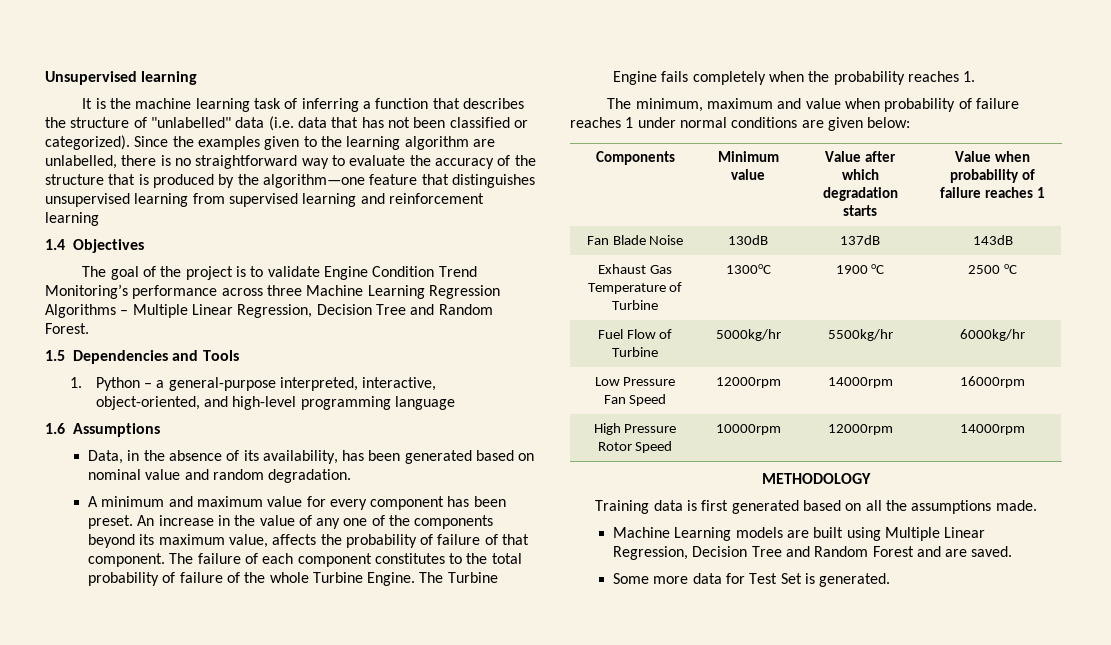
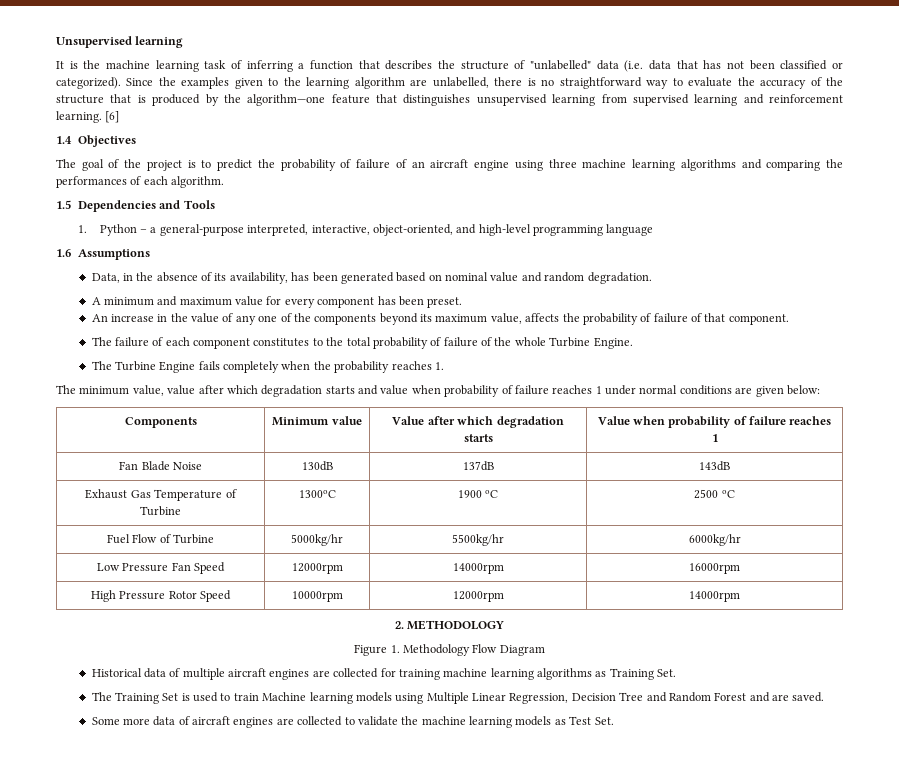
- Since the examples given to the learning algorithm are unlabelled, there is no straightforward way to evaluate the accuracy of the structure that is produced by the algorithm—one feature that distinguishes unsupervised learning from supervised learning and reinforcement learning
+ Since the examples given to the learning algorithm are unlabelled, there is no straightforward way to evaluate the accuracy of the structure that is produced by the algorithm—one feature that distinguishes unsupervised learning from supervised learning and reinforcement learning. [6]
- The goal of the project is to validate Engine Condition Trend Monitoring’s performance across three Machine Learning Regression Algorithms – Multiple Linear Regression, Decision Tree and Random Forest.
+ The goal of the project is to predict the probability of failure of an aircraft engine using three machine learning algorithms and comparing the performances of each algorithm.
- A minimum and maximum value for every component has been preset. An increase in the value of any one of the components beyond its maximum value, affects the probability of failure of that component. The failure of each component constitutes to the total probability of failure of the whole Turbine Engine. The Turbine Engine fails completely when the probability reaches 1.
+ A minimum and maximum value for every component has been preset.
+ An increase in the value of any one of the components beyond its maximum value, affects the probability of failure of that component.
+ The failure of each component constitutes to the total probability of failure of the whole Turbine Engine.
+ The Turbine Engine fails completely when the probability reaches 1.
- The minimum, maximum and value when probability of failure reaches 1 under normal conditions are given below:
+ The minimum value, value after which degradation starts and value when probability of failure reaches 1 under normal conditions are given below:
- METHODOLOGY
+ 2. METHODOLOGY
- Training data is first generated based on all the assumptions made.
- Machine Learning models are built using Multiple Linear Regression, Decision Tree and Random Forest and are saved.
+ Figure 1. Methodology Flow Diagram
+ Historical data of multiple aircraft engines are collected for training machine learning algorithms as Training Set.
+ The Training Set is used to train Machine learning models using Multiple Linear Regression, Decision Tree and Random Forest and are saved.
- Some more data for Test Set is generated.
+ Some more data of aircraft engines are collected to validate the machine learning models as Test Set.

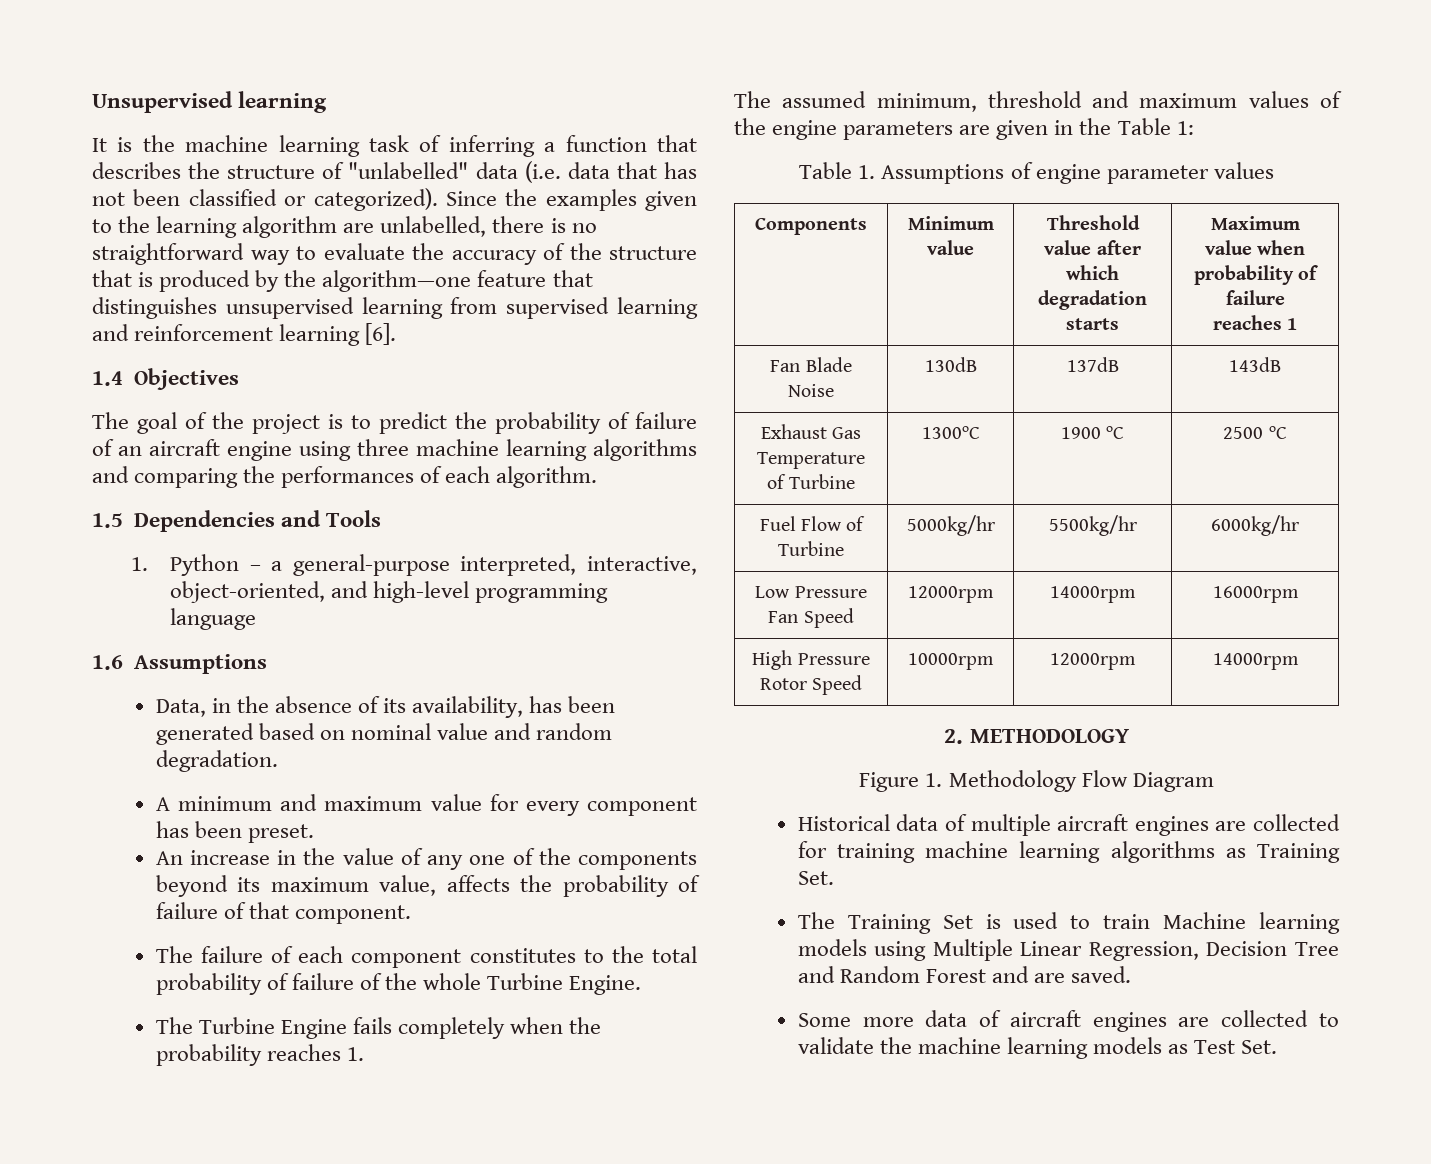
- Since the examples given to the learning algorithm are unlabelled, there is no straightforward way to evaluate the accuracy of the structure that is produced by the algorithm—one feature that distinguishes unsupervised learning from supervised learning and reinforcement learning. [6]
+ Since the examples given to the learning algorithm are unlabelled, there is no straightforward way to evaluate the accuracy of the structure that is produced by the algorithm—one feature that distinguishes unsupervised learning from supervised learning and reinforcement learning [6].
- The minimum value, value after which degradation starts and value when probability of failure reaches 1 under normal conditions are given below:
+ The assumed minimum, threshold and maximum values of the engine parameters are given in the Table 1:
+ Table 1. Assumptions of engine parameter values
- Components | Minimum value | Value after which degradation starts | Value when probability of failure reaches 1
+ Components | Minimum value | Threshold value after which degradation starts | Maximum value when probability of failure reaches 1

